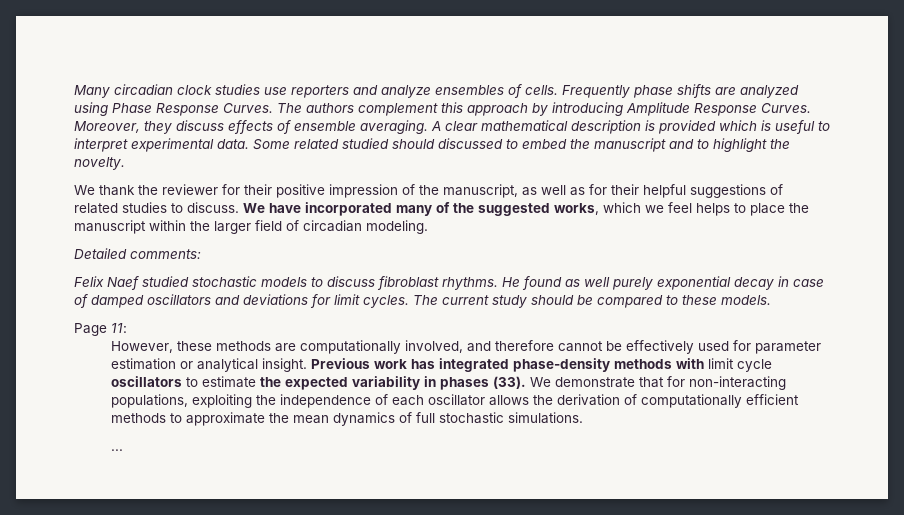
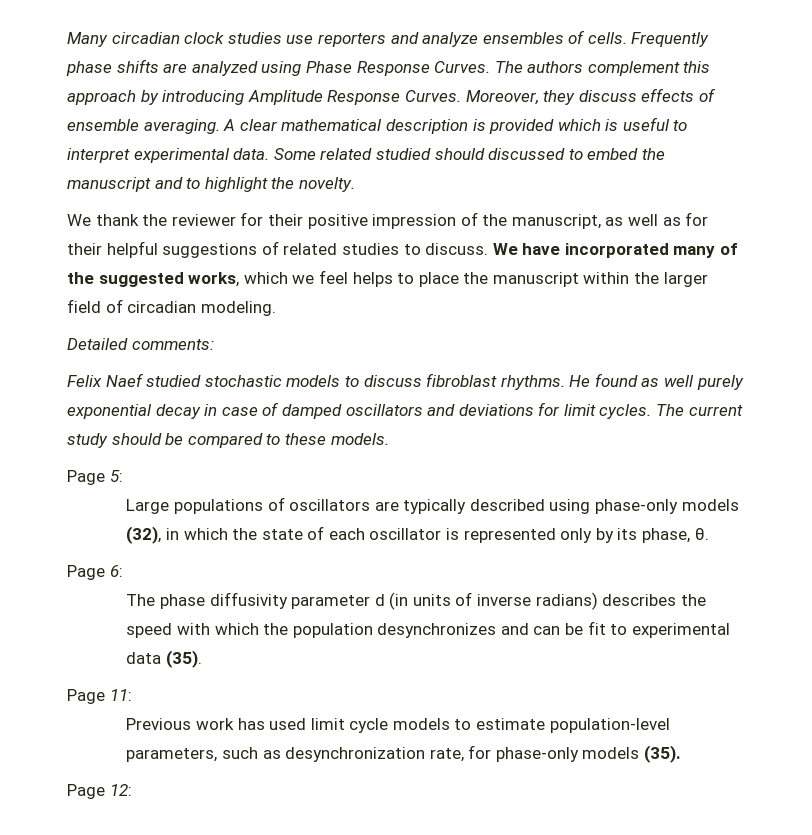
+ Page 5:
+ Large populations of oscillators are typically described using phase-only models (32), in which the state of each oscillator is represented only by its phase, θ.
+ Page 6:
+ The phase diffusivity parameter d (in units of inverse radians) describes the speed with which the population desynchronizes and can be fit to experimental data (35).
  Page 11:
- However, these methods are computationally involved, and therefore cannot be effectively used for parameter estimation or analytical insight. Previous work has integrated phase-density methods with limit cycle oscillators to estimate the expected variability in phases (33). We demonstrate that for non-interacting populations, exploiting the independence of each oscillator allows the derivation of computationally efficient methods to approximate the mean dynamics of full stochastic simulations.
- ...
+ Previous work has used limit cycle models to estimate population-level parameters, such as desynchronization rate, for phase-only models (35).
+ Page 12:

